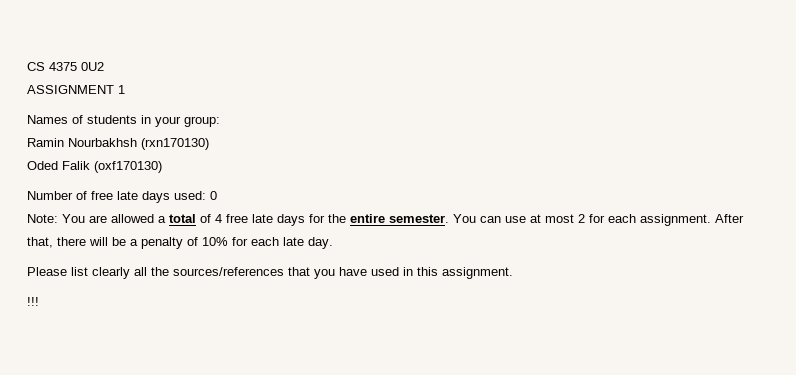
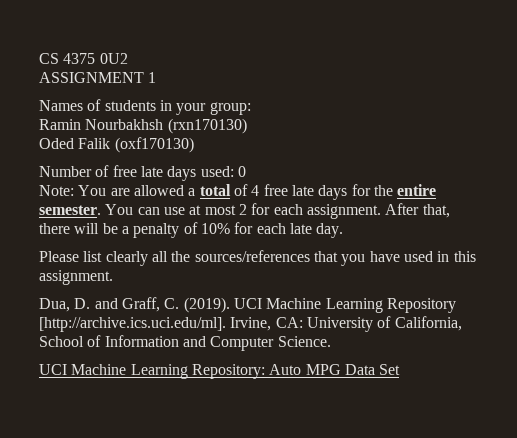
- !!!
+ Dua, D. and Graff, C. (2019). UCI Machine Learning Repository [http://archive.ics.uci.edu/ml]. Irvine, CA: University of California, School of Information and Computer Science.
+ UCI Machine Learning Repository: Auto MPG Data Set

